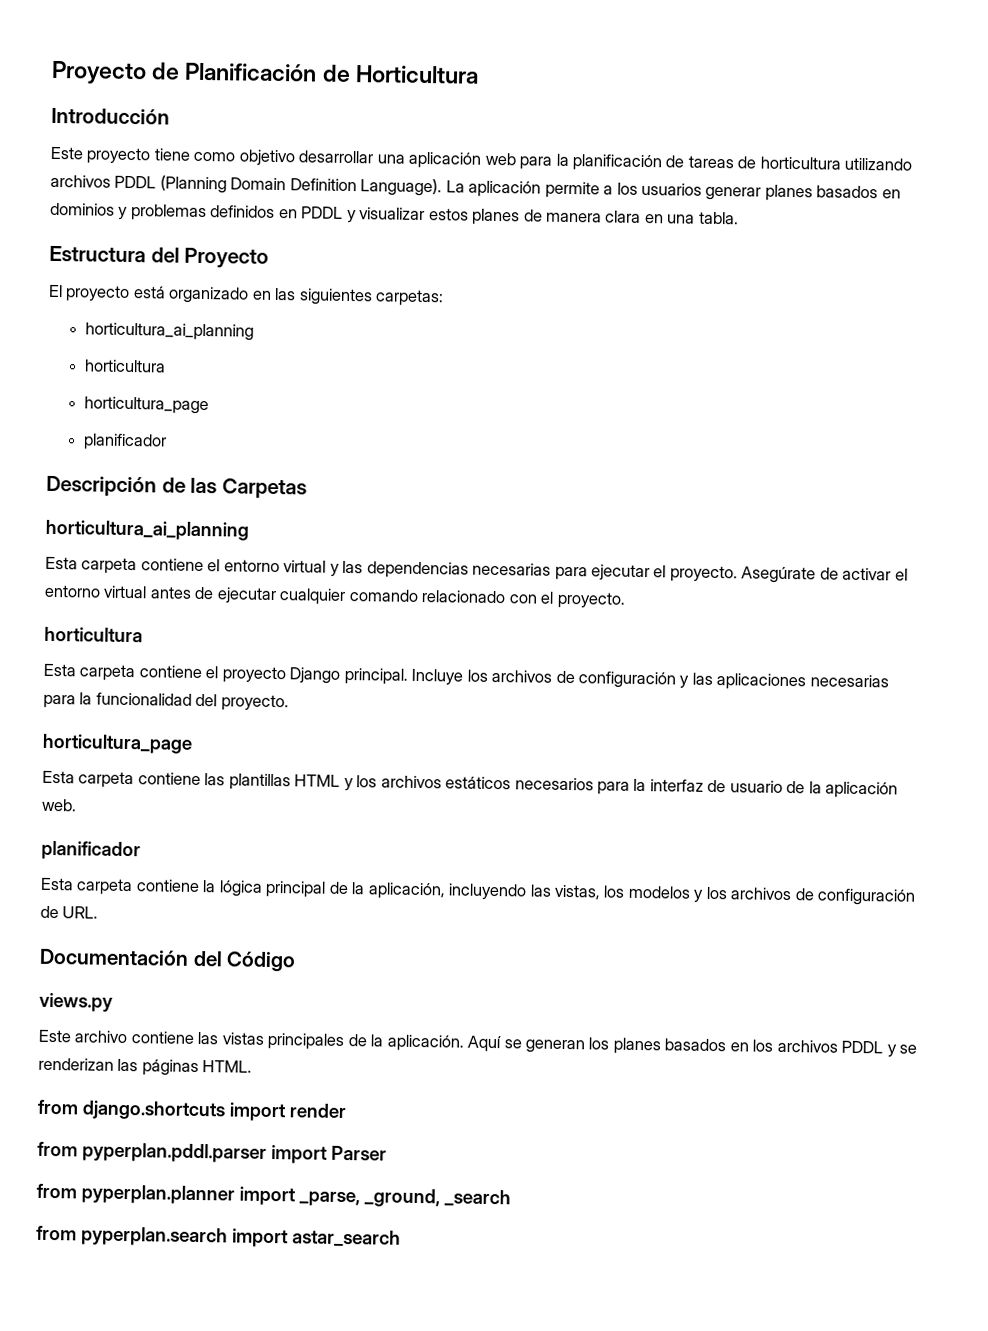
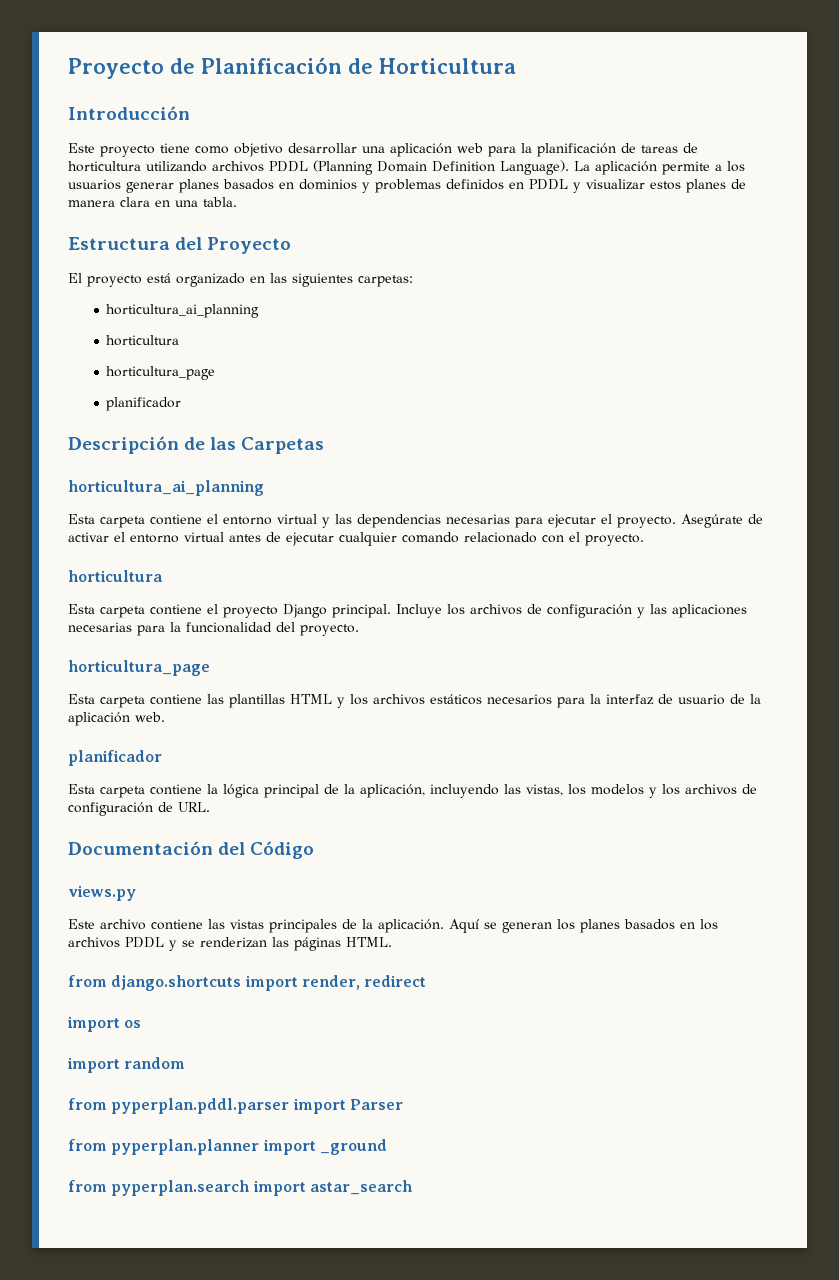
- from django.shortcuts import render
+ from django.shortcuts import render, redirect
+ import os
+ import random
- from pyperplan.planner import _parse, _ground, _search
+ from pyperplan.planner import _ground

